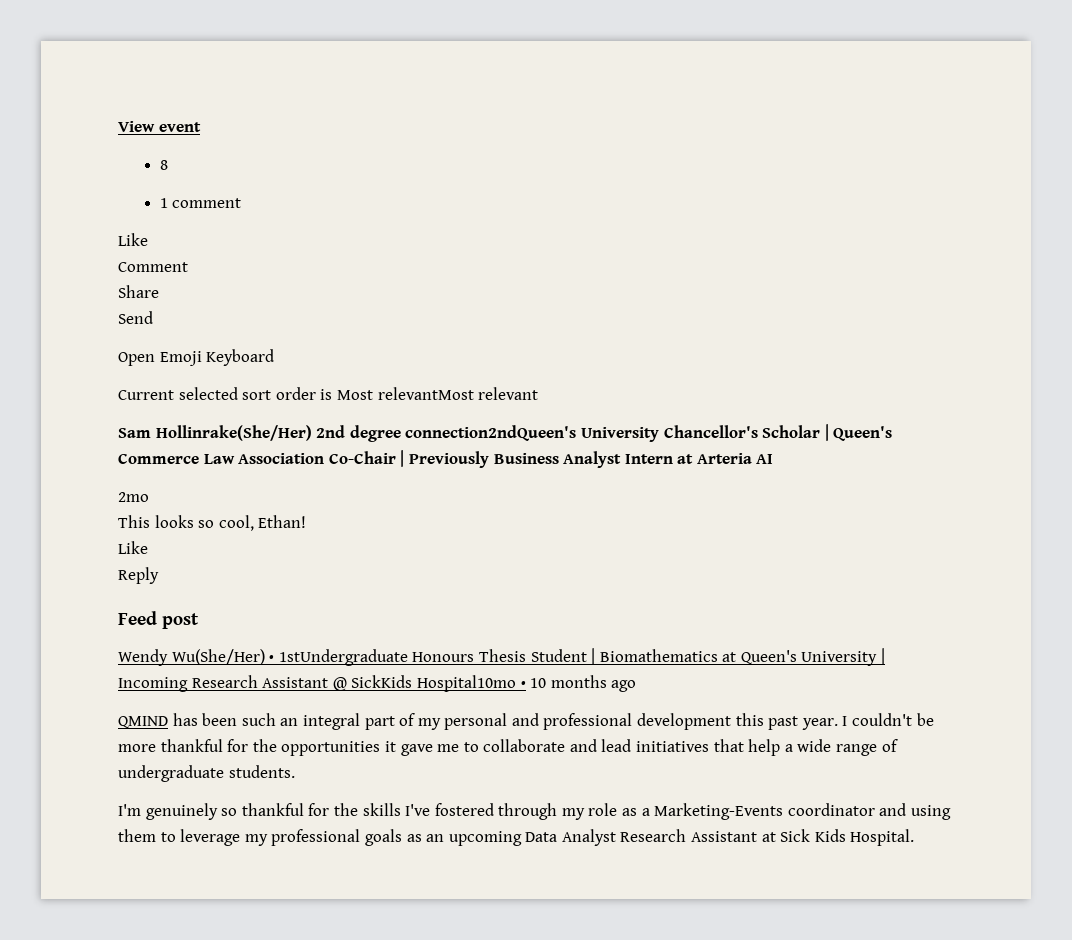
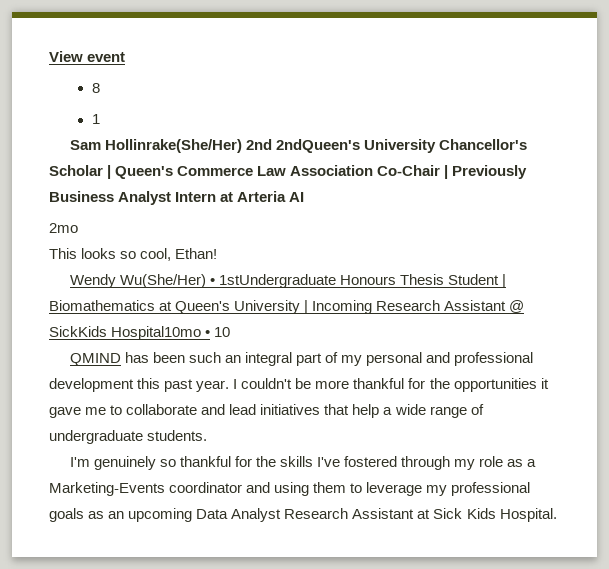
  8
- 1 comment
- Like
- Comment
- Share
- Send
- Open Emoji Keyboard
- Current selected sort order is Most relevantMost relevant
+ 1
- Sam Hollinrake(She/Her) 2nd degree connection2ndQueen's University Chancellor's Scholar | Queen's Commerce Law Association Co-Chair | Previously Business Analyst Intern at Arteria AI
+ Sam Hollinrake(She/Her) 2nd 2ndQueen's University Chancellor's Scholar | Queen's Commerce Law Association Co-Chair | Previously Business Analyst Intern at Arteria AI
  This looks so cool, Ethan!
- Like
- Reply
- Feed post
- Wendy Wu(She/Her) • 1stUndergraduate Honours Thesis Student | Biomathematics at Queen's University | Incoming Research Assistant @ SickKids Hospital10mo • 10 months ago
+ Wendy Wu(She/Her) • 1stUndergraduate Honours Thesis Student | Biomathematics at Queen's University | Incoming Research Assistant @ SickKids Hospital10mo • 10

